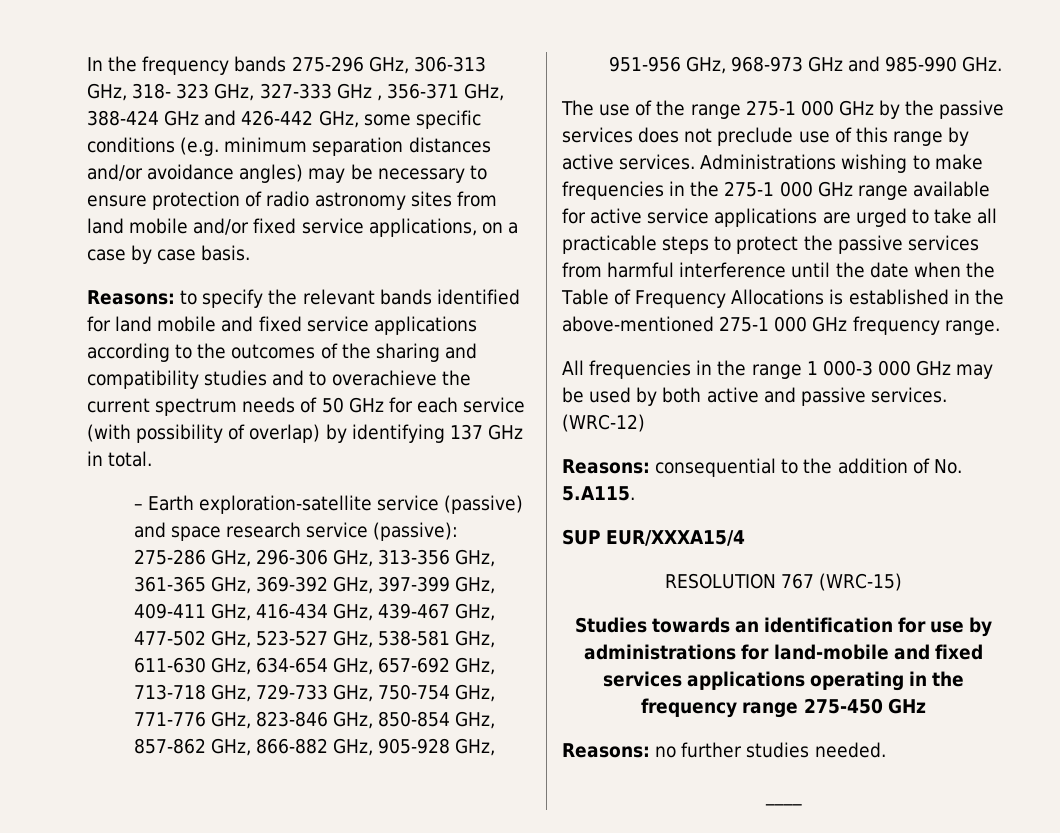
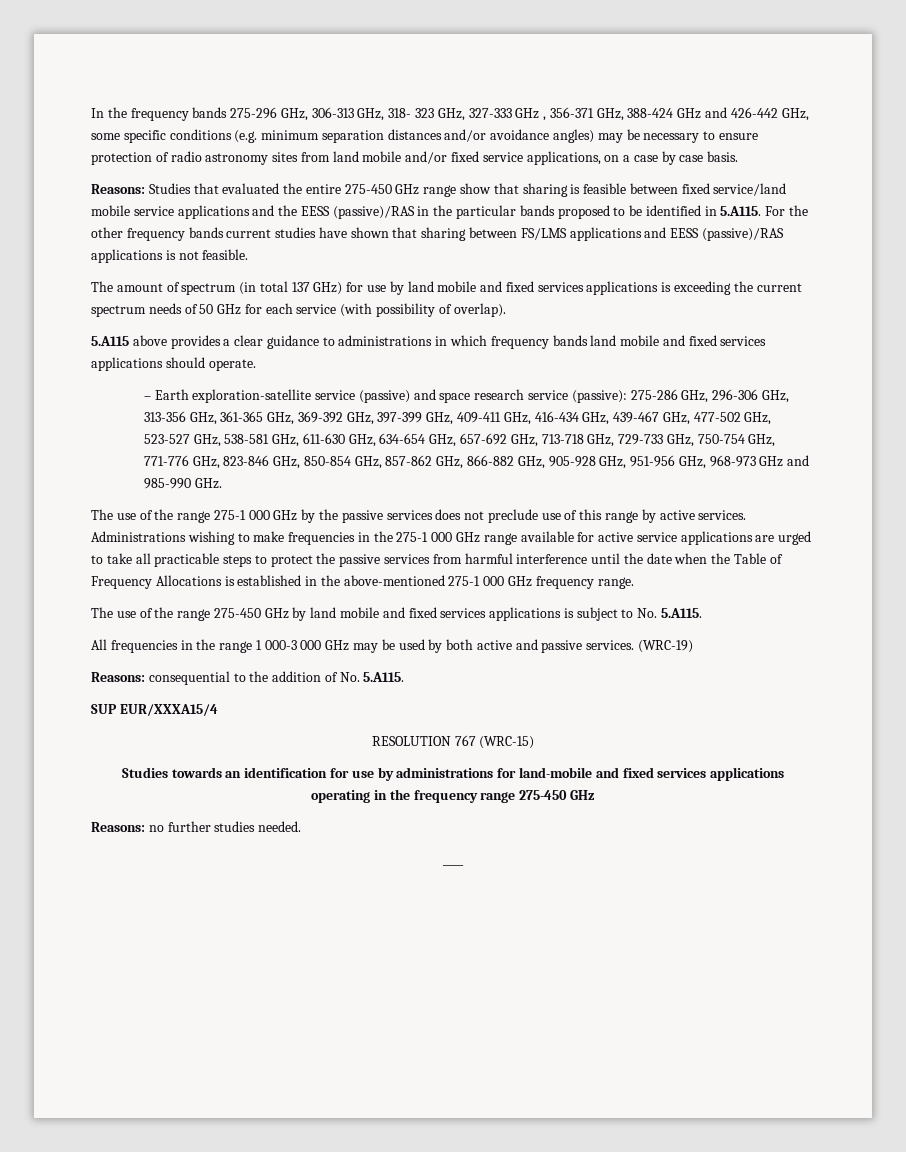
- Reasons: to specify the relevant bands identified for land mobile and fixed service applications according to the outcomes of the sharing and compatibility studies and to overachieve the current spectrum needs of 50 GHz for each service (with possibility of overlap) by identifying 137 GHz in total.
+ Reasons: Studies that evaluated the entire 275-450 GHz range show that sharing is feasible between fixed service/land mobile service applications and the EESS (passive)/RAS in the particular bands proposed to be identified in 5.A115. For the other frequency bands current studies have shown that sharing between FS/LMS applications and EESS (passive)/RAS applications is not feasible.
+ The amount of spectrum (in total 137 GHz) for use by land mobile and fixed services applications is exceeding the current spectrum needs of 50 GHz for each service (with possibility of overlap).
+ 5.A115 above provides a clear guidance to administrations in which frequency bands land mobile and fixed services applications should operate.
+ The use of the range 275-450 GHz by land mobile and fixed services applications is subject to No. 5.A115.
- (WRC-12)
+ (WRC-19)

